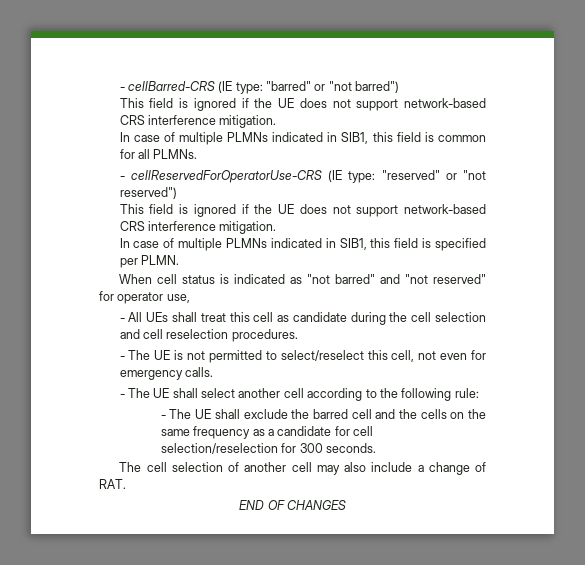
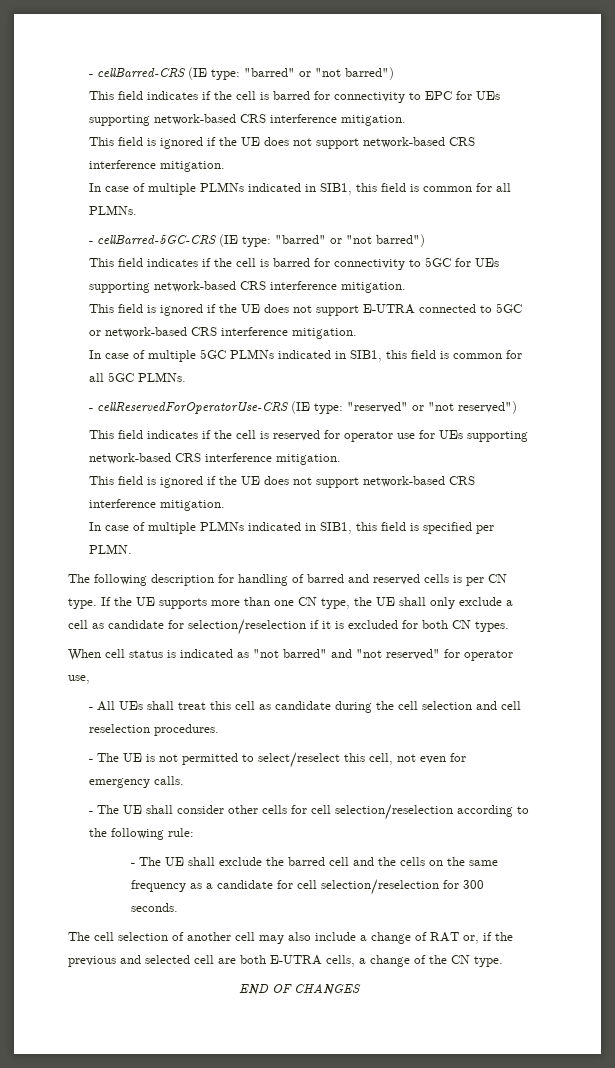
+ This field indicates if the cell is barred for connectivity to EPC for UEs supporting network-based CRS interference mitigation.
+ - cellBarred-5GC-CRS (IE type: "barred" or "not barred")
+ This field indicates if the cell is barred for connectivity to 5GC for UEs supporting network-based CRS interference mitigation.
+ This field is ignored if the UE does not support E-UTRA connected to 5GC or network-based CRS interference mitigation.
+ In case of multiple 5GC PLMNs indicated in SIB1, this field is common for all 5GC PLMNs.
+ This field indicates if the cell is reserved for operator use for UEs supporting network-based CRS interference mitigation.
+ The following description for handling of barred and reserved cells is per CN type. If the UE supports more than one CN type, the UE shall only exclude a cell as candidate for selection/reselection if it is excluded for both CN types.
- - The UE shall select another cell according to the following rule:
+ - The UE shall consider other cells for cell selection/reselection according to the following rule:
- The cell selection of another cell may also include a change of RAT.
+ The cell selection of another cell may also include a change of RAT or, if the previous and selected cell are both E-UTRA cells, a change of the CN type.

